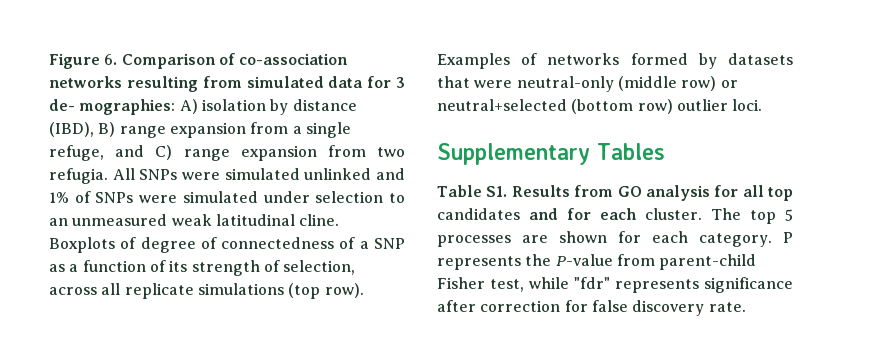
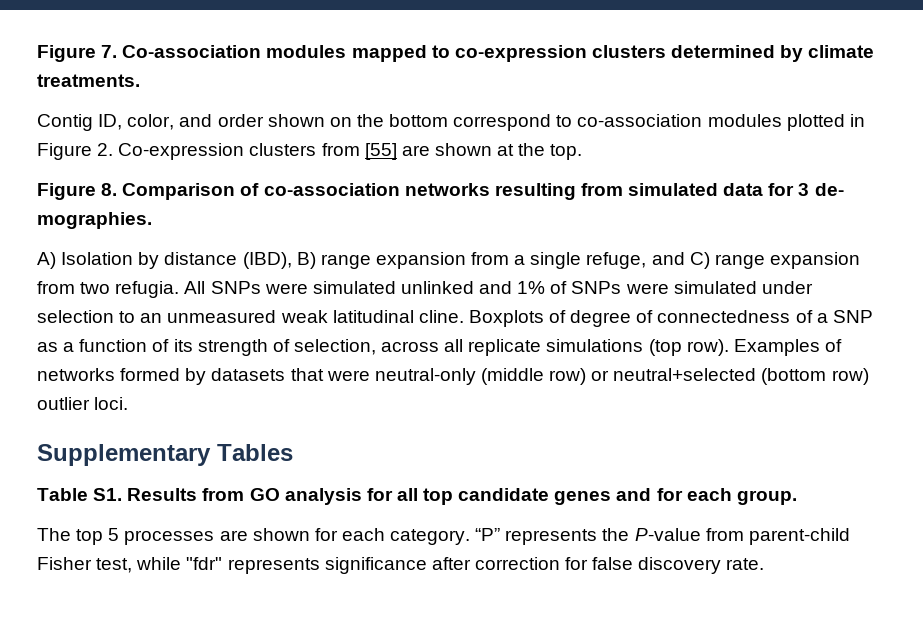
- Figure 6. Comparison of co-association networks resulting from simulated data for 3 de- mographies: A) isolation by distance (IBD), B) range expansion from a single refuge, and C) range expansion from two refugia.
+ Figure 7. Co-association modules mapped to co-expression clusters determined by climate treatments.
+ Contig ID, color, and order shown on the bottom correspond to co-association modules plotted in Figure 2. Co-expression clusters from [55] are shown at the top.
+ Figure 8. Comparison of co-association networks resulting from simulated data for 3 de- mographies.
+ A) Isolation by distance (IBD), B) range expansion from a single refuge, and C) range expansion from two refugia.
- Table S1. Results from GO analysis for all top candidates and for each cluster. The top 5 processes are shown for each category.
+ Table S1. Results from GO analysis for all top candidate genes and for each group.
+ The top 5 processes are shown for each category.
- P represents the P-value from parent-child Fisher test, while "fdr" represents significance after correction for false discovery rate.
+ “P” represents the P-value from parent-child Fisher test, while "fdr" represents significance after correction for false discovery rate.

